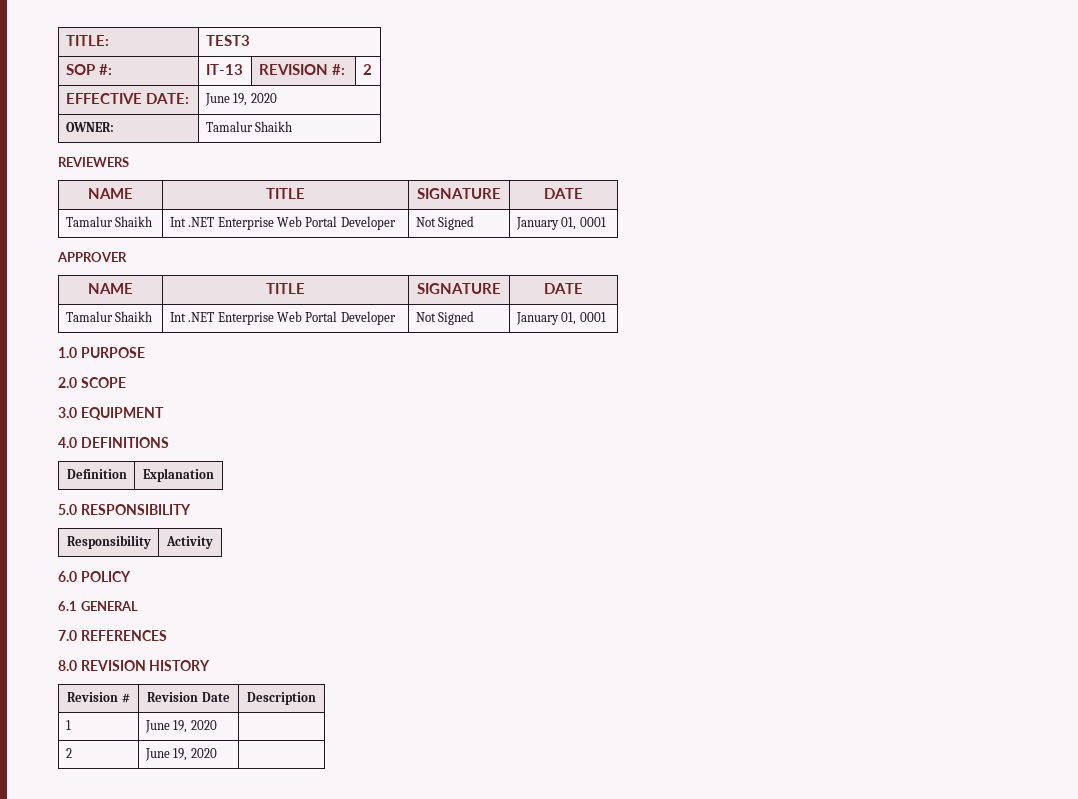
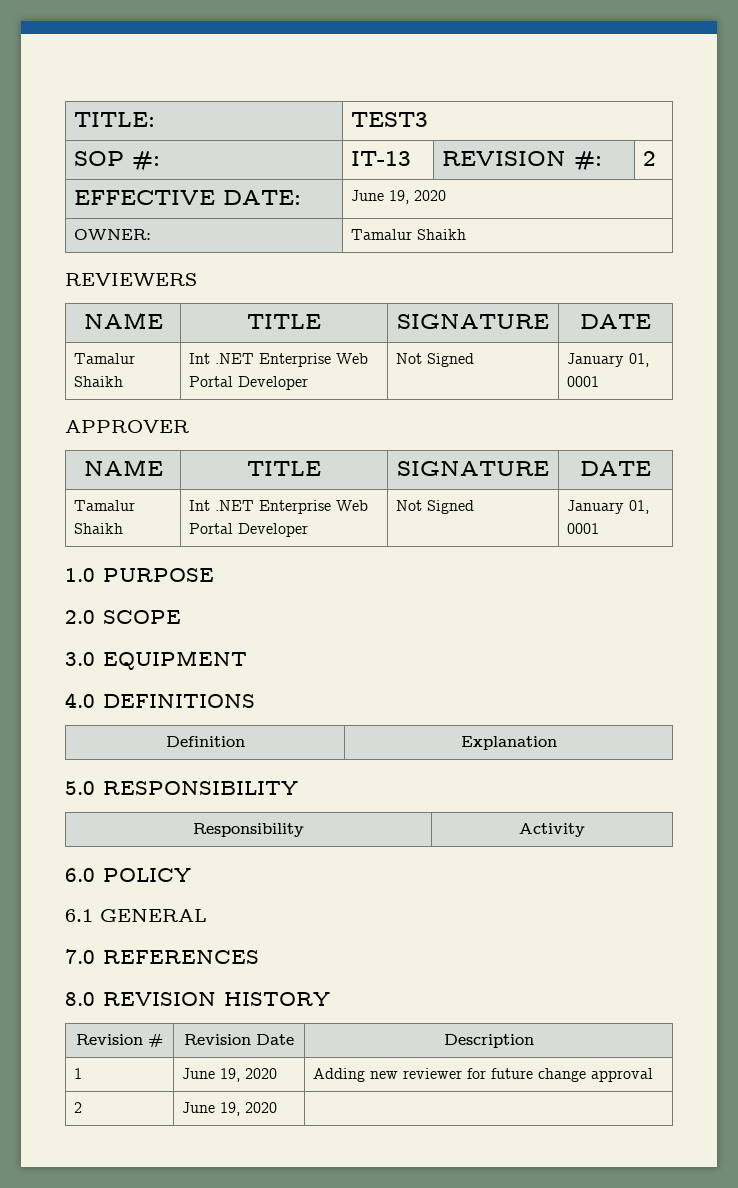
- 1 | June 19, 2020 |
+ 1 | June 19, 2020 | Adding new reviewer for future change approval

